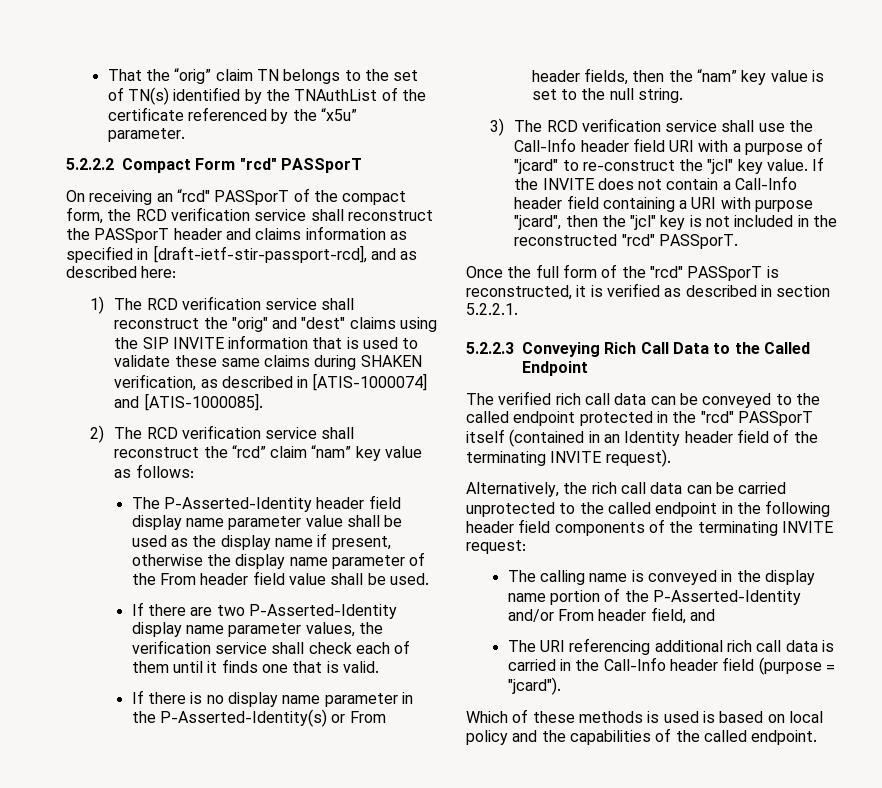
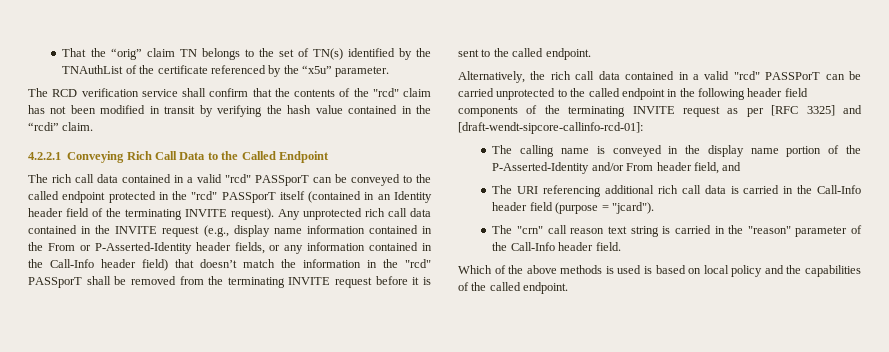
- 5.2.2.2 Compact Form "rcd" PASSporT
- On receiving an “rcd" PASSporT of the compact form, the RCD verification service shall reconstruct the PASSporT header and claims information as specified in [draft-ietf-stir-passport-rcd], and as described here:
- 1) The RCD verification service shall reconstruct the "orig" and "dest" claims using the SIP INVITE information that is used to validate these same claims during SHAKEN verification, as described in [ATIS-1000074] and [ATIS-1000085].
- 2) The RCD verification service shall reconstruct the “rcd” claim “nam” key value as follows:
- The P-Asserted-Identity header field display name parameter value shall be used as the display name if present, otherwise the display name parameter of the From header field value shall be used.
- If there are two P-Asserted-Identity display name parameter values, the verification service shall check each of them until it finds one that is valid.
- If there is no display name parameter in the P-Asserted-Identity(s) or From header fields, then the “nam” key value is set to the null string.
- 3) The RCD verification service shall use the Call-Info header field URI with a purpose of "jcard" to re-construct the "jcl" key value. If the INVITE does not contain a Call-Info header field containing a URI with purpose "jcard", then the "jcl" key is not included in the reconstructed "rcd" PASSporT.
- Once the full form of the "rcd" PASSporT is reconstructed, it is verified as described in section 5.2.2.1.
- 5.2.2.3 Conveying Rich Call Data to the Called Endpoint
+ The RCD verification service shall confirm that the contents of the "rcd" claim has not been modified in transit by verifying the hash value contained in the “rcdi” claim.
+ 4.2.2.1 Conveying Rich Call Data to the Called Endpoint
- The verified rich call data can be conveyed to the called endpoint protected in the "rcd" PASSporT itself (contained in an Identity header field of the terminating INVITE request).
+ The rich call data contained in a valid "rcd" PASSporT can be conveyed to the called endpoint protected in the "rcd" PASSporT itself (contained in an Identity header field of the terminating INVITE request). Any unprotected rich call data contained in the INVITE request (e.g., display name information contained in the From or P-Asserted-Identity header fields, or any information contained in the Call-Info header field) that doesn’t match the information in the "rcd" PASSporT shall be removed from the terminating INVITE request before it is sent to the called endpoint.
- Alternatively, the rich call data can be carried unprotected to the called endpoint in the following header field components of the terminating INVITE request:
+ Alternatively, the rich call data contained in a valid "rcd" PASSPorT can be carried unprotected to the called endpoint in the following header field components of the terminating INVITE request as per [RFC 3325] and [draft-wendt-sipcore-callinfo-rcd-01]:
+ The "crn" call reason text string is carried in the "reason" parameter of the Call-Info header field.
- Which of these methods is used is based on local policy and the capabilities of the called endpoint.
+ Which of the above methods is used is based on local policy and the capabilities of the called endpoint.

